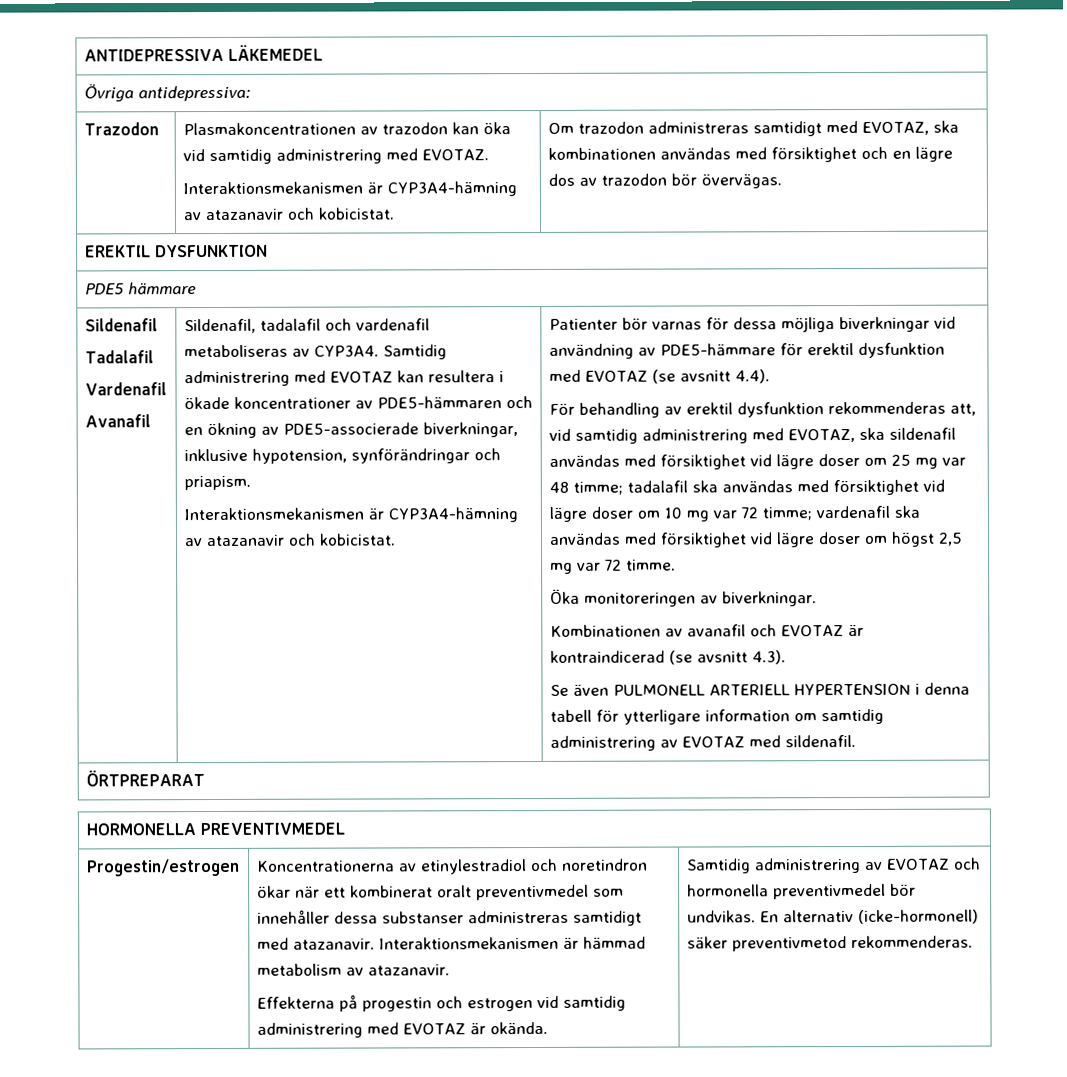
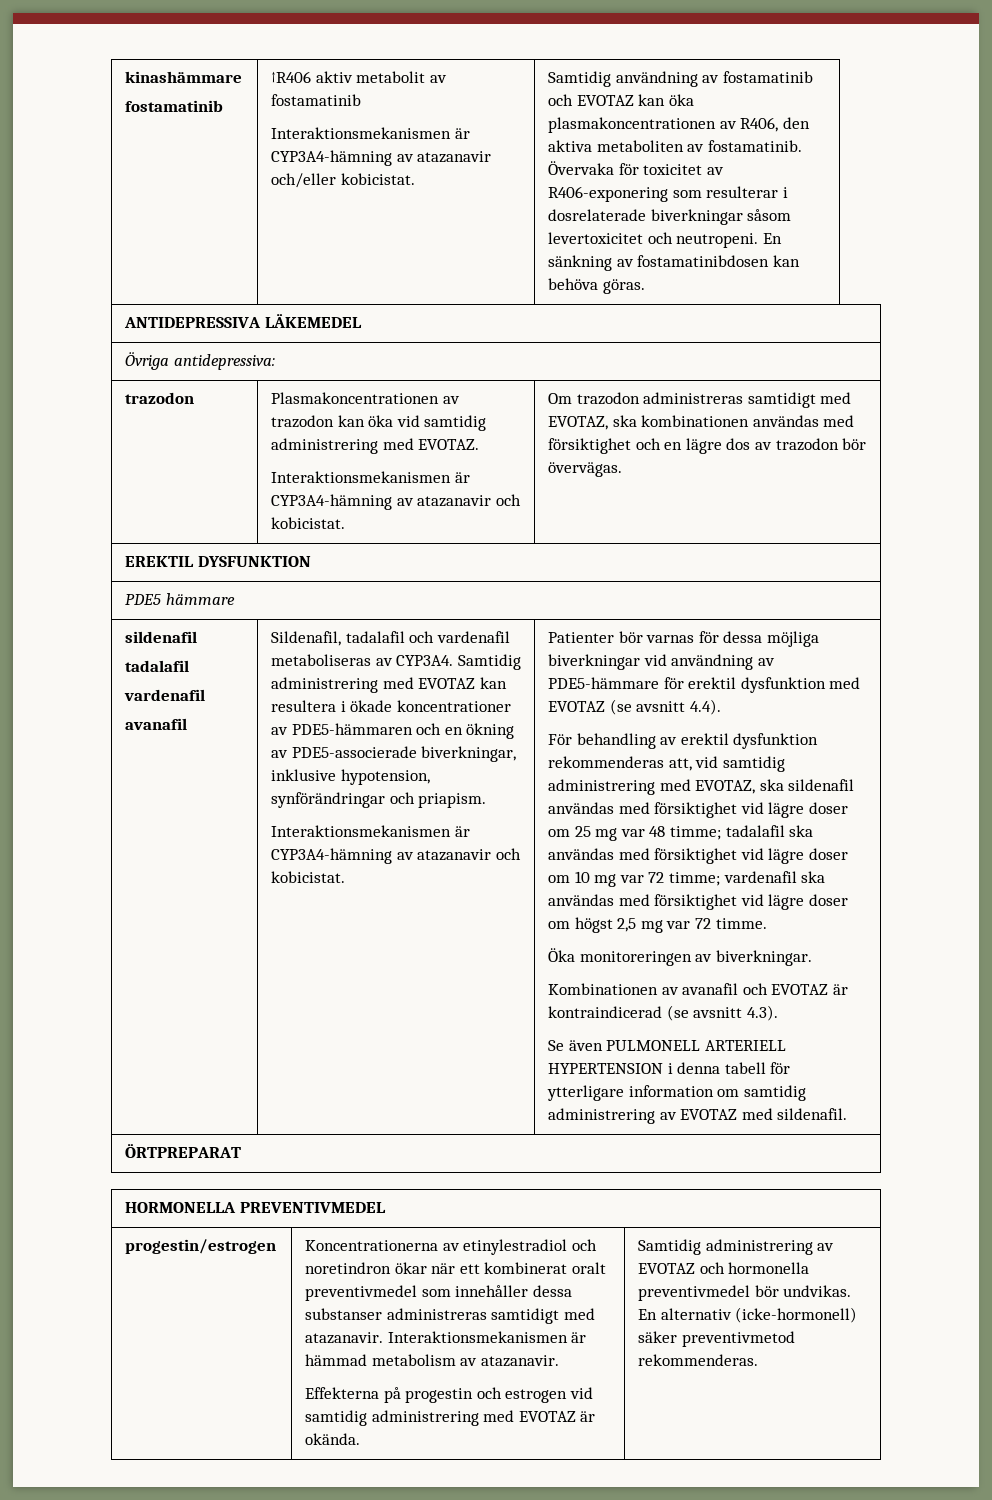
+ kinashämmare
+ fostamatinib | ↑R406 aktiv metabolit av fostamatinib
+ Interaktionsmekanismen är CYP3A4-hämning av atazanavir och/eller kobicistat. | Samtidig användning av fostamatinib och EVOTAZ kan öka plasmakoncentrationen av R406, den aktiva metaboliten av fostamatinib. Övervaka för toxicitet av R406-exponering som resulterar i dosrelaterade biverkningar såsom levertoxicitet och neutropeni. En sänkning av fostamatinibdosen kan behöva göras.
- Trazodon | Plasmakoncentrationen av trazodon kan öka vid samtidig administrering med EVOTAZ.
+ trazodon | Plasmakoncentrationen av trazodon kan öka vid samtidig administrering med EVOTAZ.
  PDE5 hämmare
- Sildenafil
- Tadalafil
- Vardenafil
- Avanafil
+ sildenafil
+ tadalafil
+ vardenafil
+ avanafil
- Progestin/estrogen
+ progestin/estrogen

